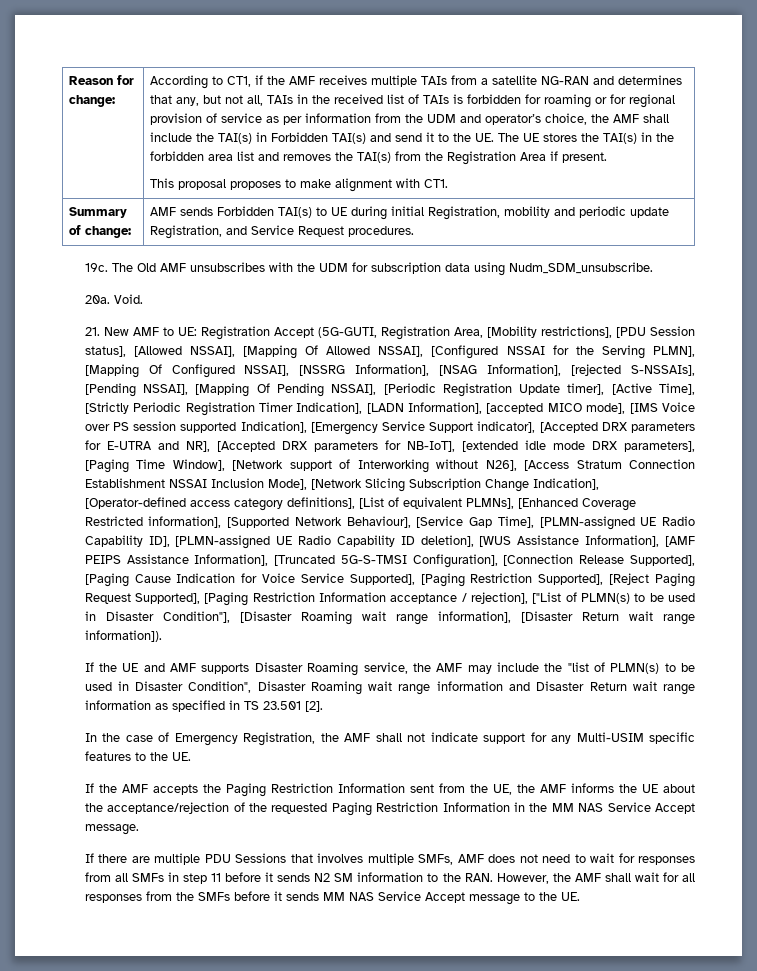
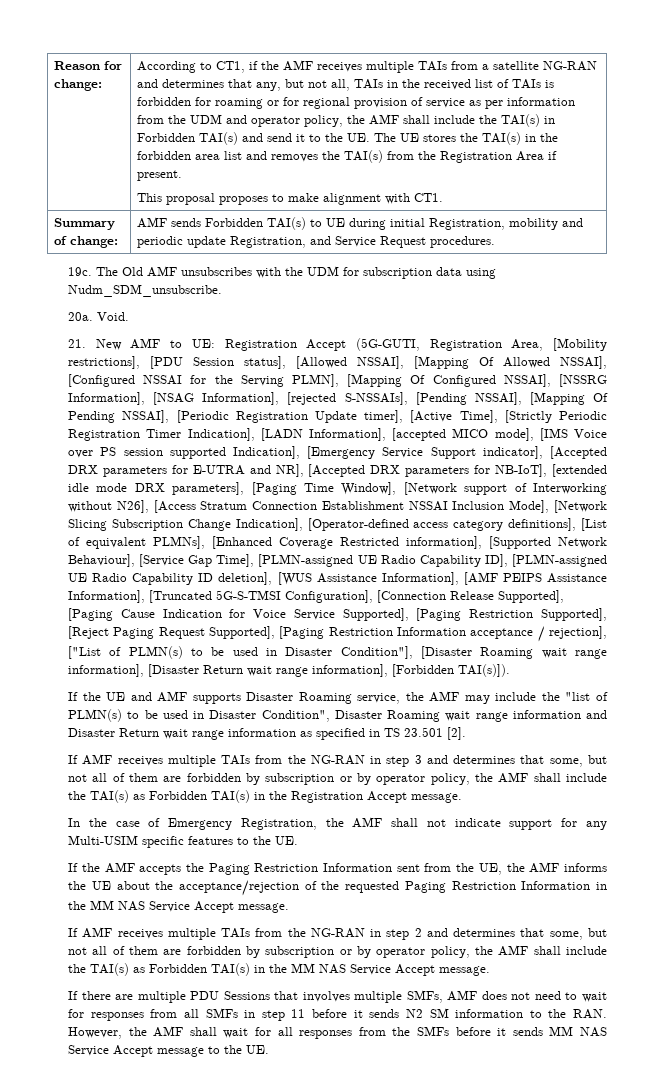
- According to CT1, if the AMF receives multiple TAIs from a satellite NG-RAN and determines that any, but not all, TAIs in the received list of TAIs is forbidden for roaming or for regional provision of service as per information from the UDM and operator’s choice, the AMF shall include the TAI(s) in Forbidden TAI(s) and send it to the UE. The UE stores the TAI(s) in the forbidden area list and removes the TAI(s) from the Registration Area if present.
+ According to CT1, if the AMF receives multiple TAIs from a satellite NG-RAN and determines that any, but not all, TAIs in the received list of TAIs is forbidden for roaming or for regional provision of service as per information from the UDM and operator policy, the AMF shall include the TAI(s) in Forbidden TAI(s) and send it to the UE. The UE stores the TAI(s) in the forbidden area list and removes the TAI(s) from the Registration Area if present.
- Registration Accept (5G-GUTI, Registration Area, [Mobility restrictions], [PDU Session status], [Allowed NSSAI], [Mapping Of Allowed NSSAI], [Configured NSSAI for the Serving PLMN], [Mapping Of Configured NSSAI], [NSSRG Information], [NSAG Information], [rejected S-NSSAIs], [Pending NSSAI], [Mapping Of Pending NSSAI], [Periodic Registration Update timer], [Active Time], [Strictly Periodic Registration Timer Indication], [LADN Information], [accepted MICO mode], [IMS Voice over PS session supported Indication], [Emergency Service Support indicator], [Accepted DRX parameters for E-UTRA and NR], [Accepted DRX parameters for NB-IoT], [extended idle mode DRX parameters], [Paging Time Window], [Network support of Interworking without N26], [Access Stratum Connection Establishment NSSAI Inclusion Mode], [Network Slicing Subscription Change Indication], [Operator-defined access category definitions], [List of equivalent PLMNs], [Enhanced Coverage Restricted information], [Supported Network Behaviour], [Service Gap Time], [PLMN-assigned UE Radio Capability ID], [PLMN-assigned UE Radio Capability ID deletion], [WUS Assistance Information], [AMF PEIPS Assistance Information], [Truncated 5G-S-TMSI Configuration], [Connection Release Supported], [Paging Cause Indication for Voice Service Supported], [Paging Restriction Supported], [Reject Paging Request Supported], [Paging Restriction Information acceptance / rejection], ["List of PLMN(s) to be used in Disaster Condition"], [Disaster Roaming wait range information], [Disaster Return wait range information]).
+ Registration Accept (5G-GUTI, Registration Area, [Mobility restrictions], [PDU Session status], [Allowed NSSAI], [Mapping Of Allowed NSSAI], [Configured NSSAI for the Serving PLMN], [Mapping Of Configured NSSAI], [NSSRG Information], [NSAG Information], [rejected S-NSSAIs], [Pending NSSAI], [Mapping Of Pending NSSAI], [Periodic Registration Update timer], [Active Time], [Strictly Periodic Registration Timer Indication], [LADN Information], [accepted MICO mode], [IMS Voice over PS session supported Indication], [Emergency Service Support indicator], [Accepted DRX parameters for E-UTRA and NR], [Accepted DRX parameters for NB-IoT], [extended idle mode DRX parameters], [Paging Time Window], [Network support of Interworking without N26], [Access Stratum Connection Establishment NSSAI Inclusion Mode], [Network Slicing Subscription Change Indication], [Operator-defined access category definitions], [List of equivalent PLMNs], [Enhanced Coverage Restricted information], [Supported Network Behaviour], [Service Gap Time], [PLMN-assigned UE Radio Capability ID], [PLMN-assigned UE Radio Capability ID deletion], [WUS Assistance Information], [AMF PEIPS Assistance Information], [Truncated 5G-S-TMSI Configuration], [Connection Release Supported], [Paging Cause Indication for Voice Service Supported], [Paging Restriction Supported], [Reject Paging Request Supported], [Paging Restriction Information acceptance / rejection], ["List of PLMN(s) to be used in Disaster Condition"], [Disaster Roaming wait range information], [Disaster Return wait range information], [Forbidden TAI(s)]).
+ If AMF receives multiple TAIs from the NG-RAN in step 3 and determines that some, but not all of them are forbidden by subscription or by operator policy, the AMF shall include the TAI(s) as Forbidden TAI(s) in the Registration Accept message.
+ If AMF receives multiple TAIs from the NG-RAN in step 2 and determines that some, but not all of them are forbidden by subscription or by operator policy, the AMF shall include the TAI(s) as Forbidden TAI(s) in the MM NAS Service Accept message.

